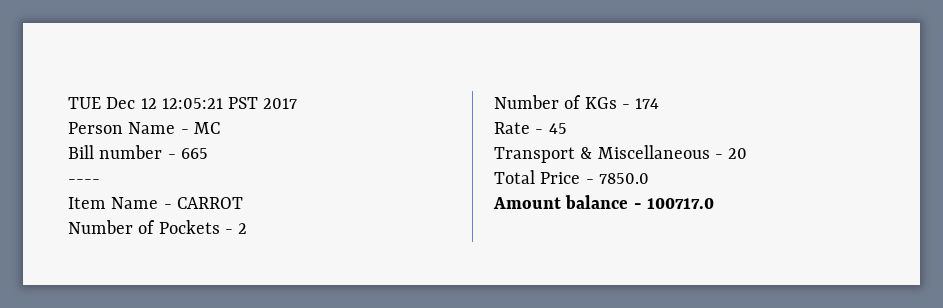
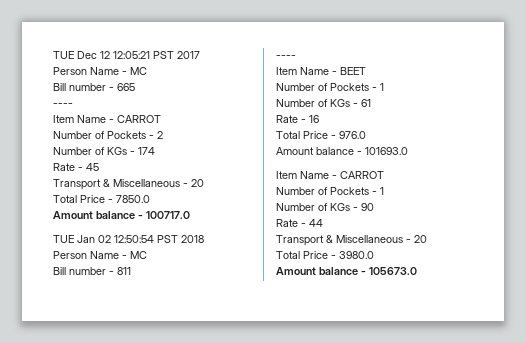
+ TUE Jan 02 12:50:54 PST 2018
+ Person Name - MC
+ Bill number - 811
+ ----
+ Item Name - BEET
+ Number of Pockets - 1
+ Number of KGs - 61
+ Rate - 16
+ Total Price - 976.0
+ Amount balance - 101693.0
+ Item Name - CARROT
+ Number of Pockets - 1
+ Number of KGs - 90
+ Rate - 44
+ Transport & Miscellaneous - 20
+ Total Price - 3980.0
+ Amount balance - 105673.0

